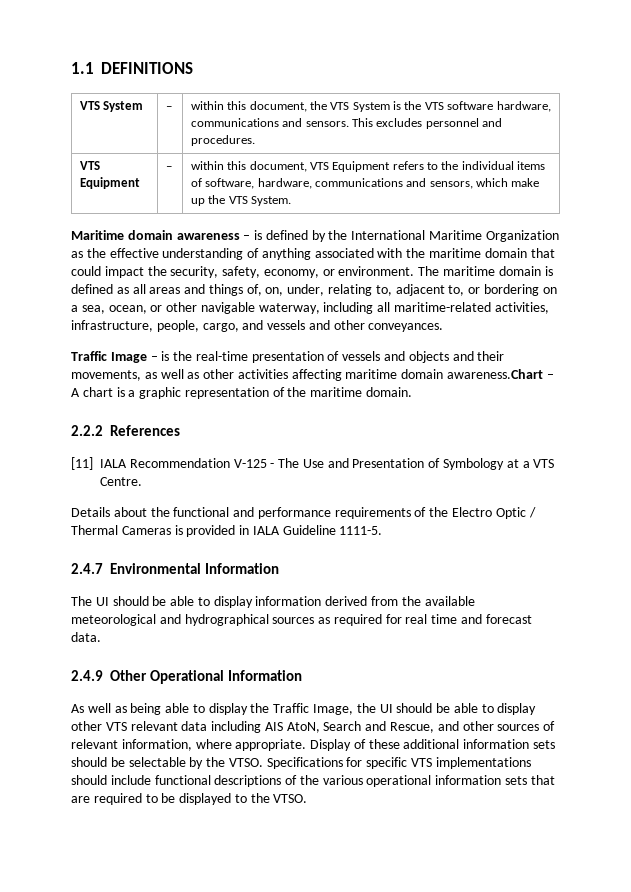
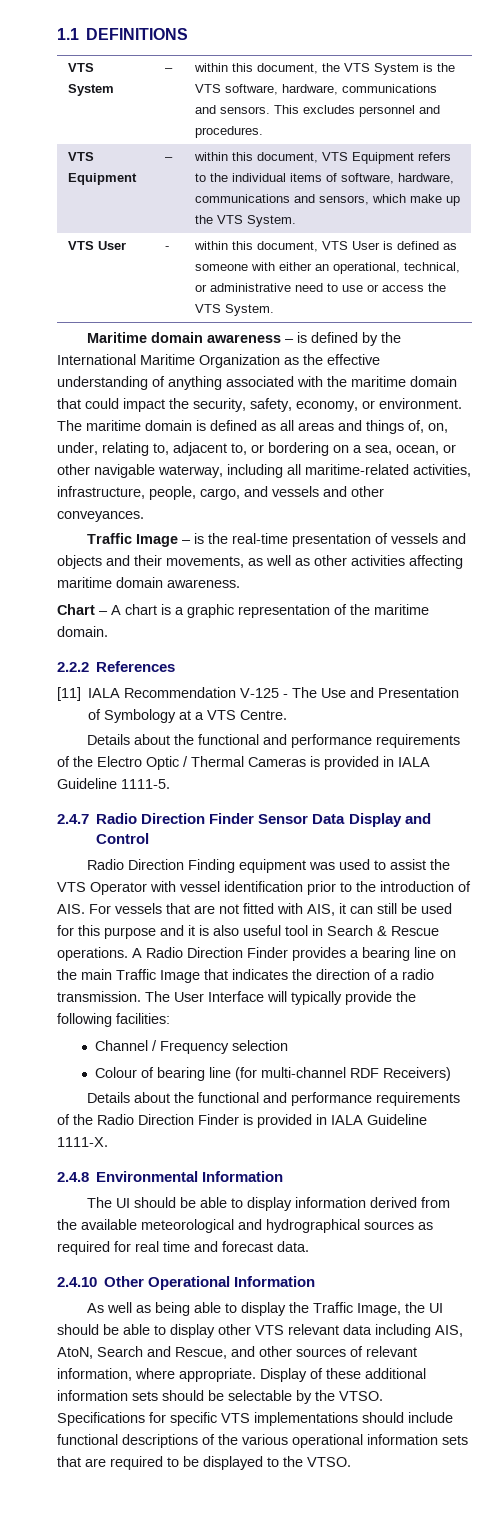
- VTS System | – | within this document, the VTS System is the VTS software hardware, communications and sensors. This excludes personnel and procedures.
+ VTS System | – | within this document, the VTS System is the VTS software, hardware, communications and sensors. This excludes personnel and procedures.
+ VTS User | - | within this document, VTS User is defined as someone with either an operational, technical, or administrative need to use or access the VTS System.
- Traffic Image – is the real-time presentation of vessels and objects and their movements, as well as other activities affecting maritime domain awareness.Chart – A chart is a graphic representation of the maritime domain.
+ Traffic Image – is the real-time presentation of vessels and objects and their movements, as well as other activities affecting maritime domain awareness.
+ Chart – A chart is a graphic representation of the maritime domain.
- 2.4.7 Environmental Information
+ 2.4.7 Radio Direction Finder Sensor Data Display and Control
+ Radio Direction Finding equipment was used to assist the VTS Operator with vessel identification prior to the introduction of AIS. For vessels that are not fitted with AIS, it can still be used for this purpose and it is also useful tool in Search & Rescue operations. A Radio Direction Finder provides a bearing line on the main Traffic Image that indicates the direction of a radio transmission. The User Interface will typically provide the following facilities:
+ Channel / Frequency selection
+ Colour of bearing line (for multi-channel RDF Receivers)
+ Details about the functional and performance requirements of the Radio Direction Finder is provided in IALA Guideline 1111-X.
+ 2.4.8 Environmental Information
- 2.4.9 Other Operational Information
+ 2.4.10 Other Operational Information
- As well as being able to display the Traffic Image, the UI should be able to display other VTS relevant data including AIS AtoN, Search and Rescue, and other sources of relevant information, where appropriate.
+ As well as being able to display the Traffic Image, the UI should be able to display other VTS relevant data including AIS, AtoN, Search and Rescue, and other sources of relevant information, where appropriate.

